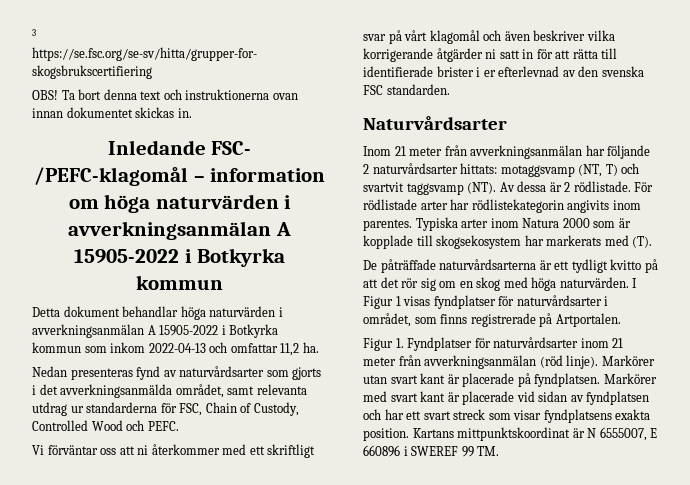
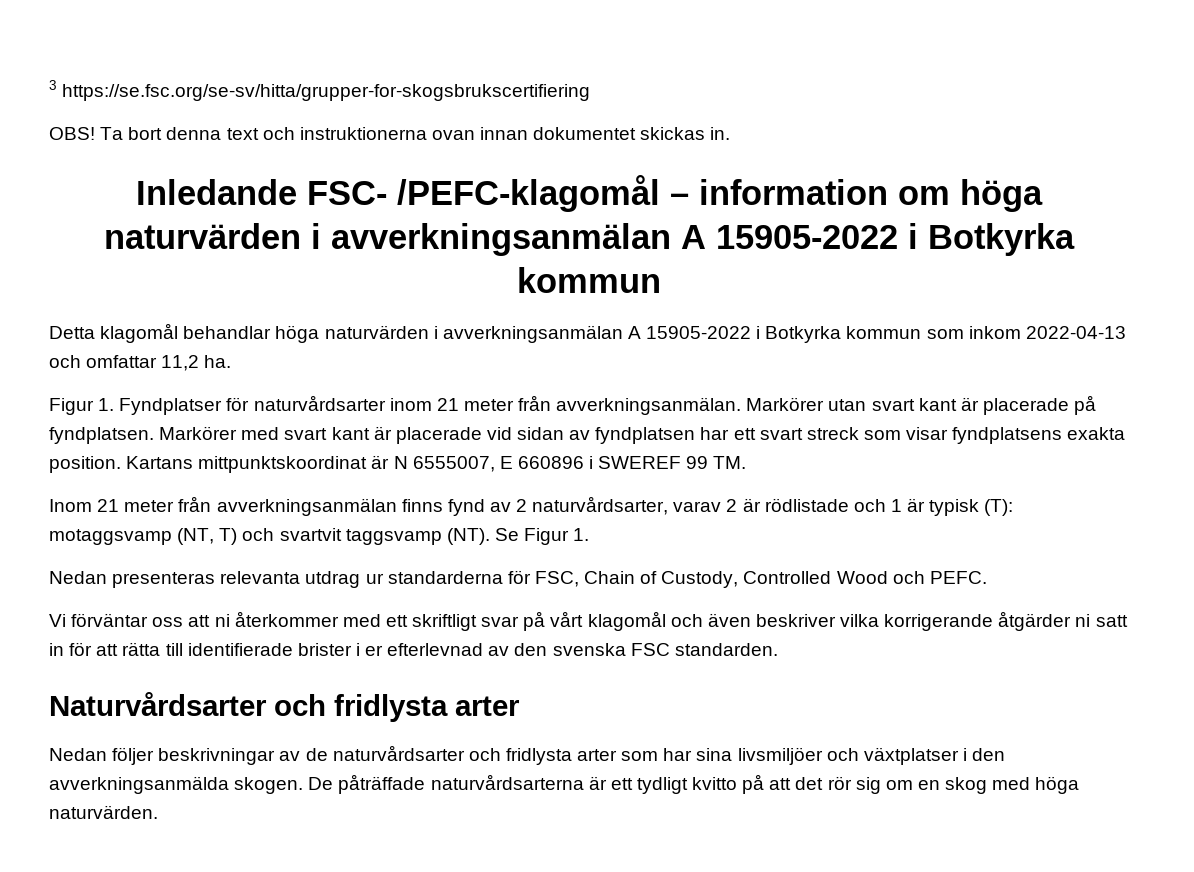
- Detta dokument behandlar höga naturvärden i avverkningsanmälan A 15905-2022 i Botkyrka kommun som inkom 2022-04-13 och omfattar 11,2 ha.
+ Detta klagomål behandlar höga naturvärden i avverkningsanmälan A 15905-2022 i Botkyrka kommun som inkom 2022-04-13 och omfattar 11,2 ha.
- Nedan presenteras fynd av naturvårdsarter som gjorts i det avverkningsanmälda området, samt relevanta utdrag ur standarderna för FSC, Chain of Custody, Controlled Wood och PEFC.
+ Figur 1. Fyndplatser för naturvårdsarter inom 21 meter från avverkningsanmälan. Markörer utan svart kant är placerade på fyndplatsen. Markörer med svart kant är placerade vid sidan av fyndplatsen har ett svart streck som visar fyndplatsens exakta position. Kartans mittpunktskoordinat är N 6555007, E 660896 i SWEREF 99 TM.
+ Inom 21 meter från avverkningsanmälan finns fynd av 2 naturvårdsarter, varav 2 är rödlistade och 1 är typisk (T): motaggsvamp (NT, T) och svartvit taggsvamp (NT). Se Figur 1.
+ Nedan presenteras relevanta utdrag ur standarderna för FSC, Chain of Custody, Controlled Wood och PEFC.
- Naturvårdsarter
- Inom 21 meter från avverkningsanmälan har följande 2 naturvårdsarter hittats: motaggsvamp (NT, T) och svartvit taggsvamp (NT). Av dessa är 2 rödlistade. För rödlistade arter har rödlistekategorin angivits inom parentes. Typiska arter inom Natura 2000 som är kopplade till skogsekosystem har markerats med (T).
- De påträffade naturvårdsarterna är ett tydligt kvitto på att det rör sig om en skog med höga naturvärden. I Figur 1 visas fyndplatser för naturvårdsarter i området, som finns registrerade på Artportalen.
- Figur 1. Fyndplatser för naturvårdsarter inom 21 meter från avverkningsanmälan (röd linje). Markörer utan svart kant är placerade på fyndplatsen. Markörer med svart kant är placerade vid sidan av fyndplatsen och har ett svart streck som visar fyndplatsens exakta position. Kartans mittpunktskoordinat är N 6555007, E 660896 i SWEREF 99 TM.
+ Naturvårdsarter och fridlysta arter
+ Nedan följer beskrivningar av de naturvårdsarter och fridlysta arter som har sina livsmiljöer och växtplatser i den avverkningsanmälda skogen. De påträffade naturvårdsarterna är ett tydligt kvitto på att det rör sig om en skog med höga naturvärden.

